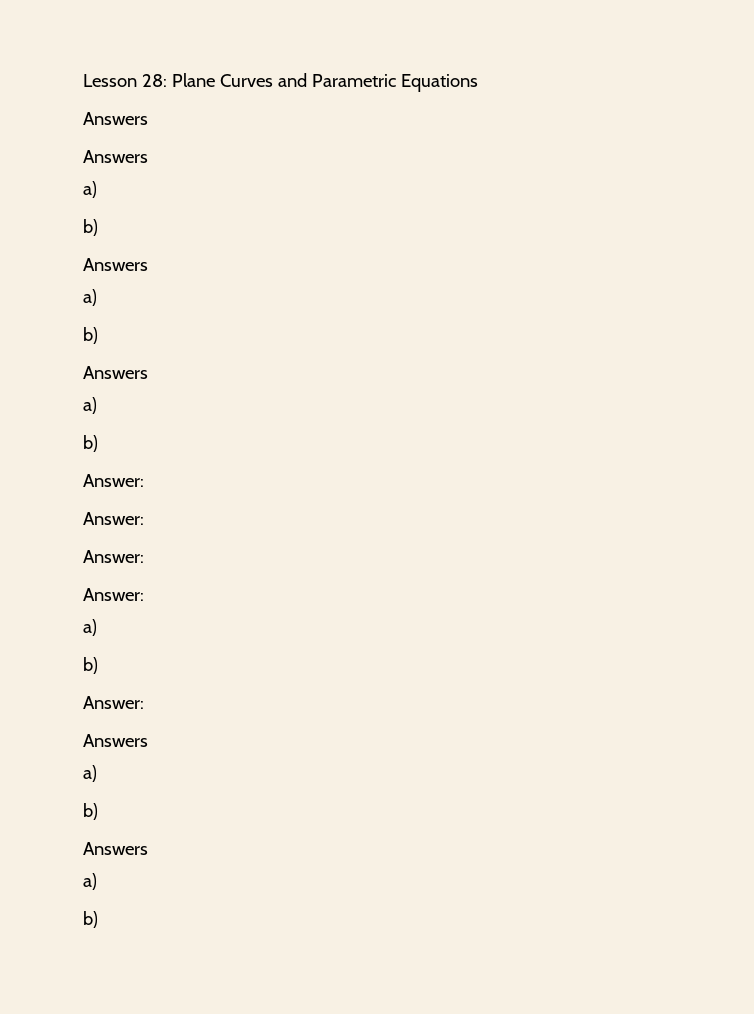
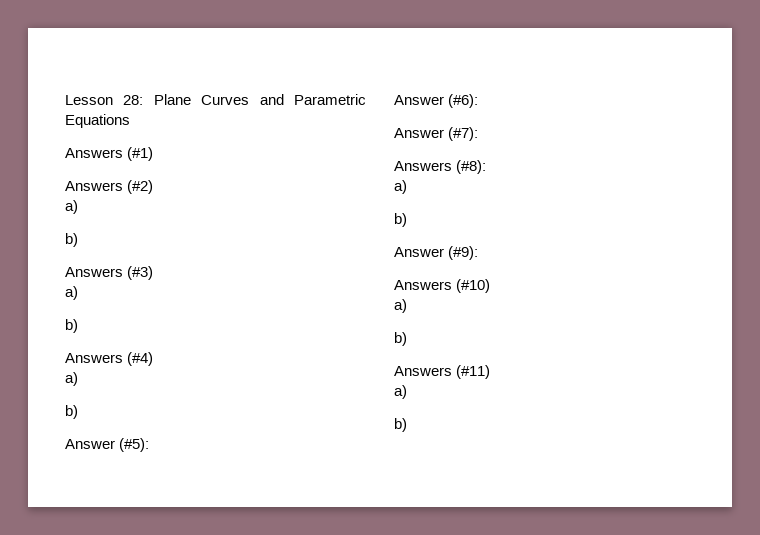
  Lesson 28: Plane Curves and Parametric Equations
- Answers
- Answers
+ Answers (#1)
+ Answers (#2)
  a)
  b)
- Answers
+ Answers (#3)
  a)
  b)
- Answers
+ Answers (#4)
  a)
  b)
- Answer:
- Answer:
- Answer:
- Answer:
+ Answer (#5):
+ Answer (#6):
+ Answer (#7):
+ Answers (#8):
  a)
  b)
- Answer:
- Answers
+ Answer (#9):
+ Answers (#10)
  a)
  b)
- Answers
+ Answers (#11)

